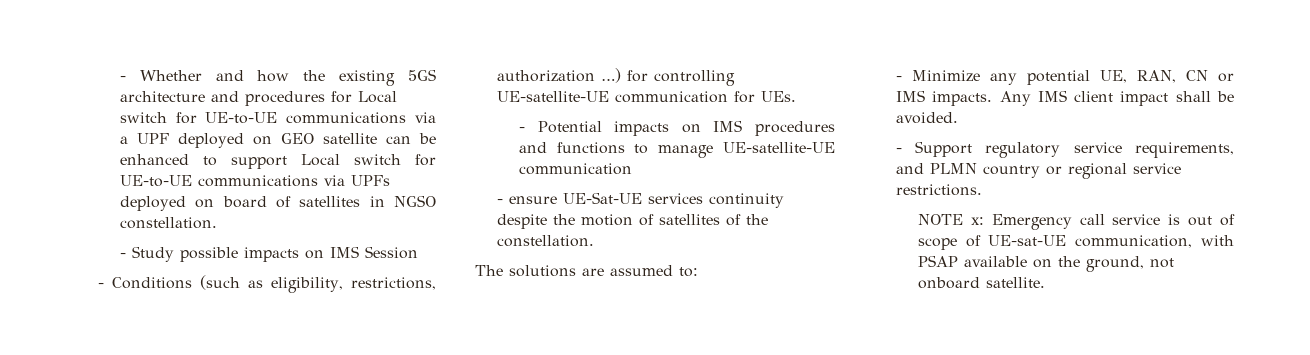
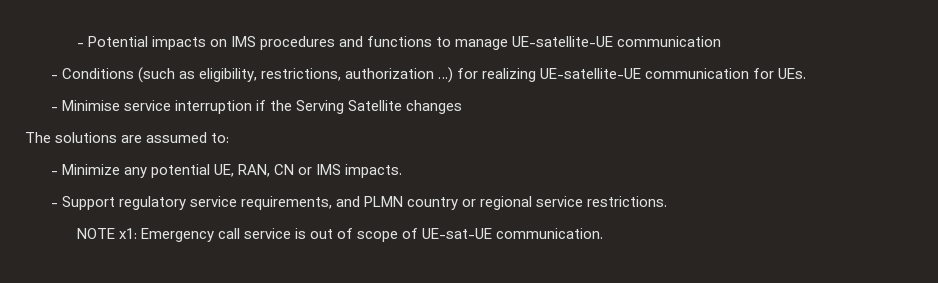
- - Whether and how the existing 5GS architecture and procedures for Local switch for UE-to-UE communications via a UPF deployed on GEO satellite can be enhanced to support Local switch for UE-to-UE communications via UPFs deployed on board of satellites in NGSO constellation.
- - Study possible impacts on IMS Session
- - Conditions (such as eligibility, restrictions, authorization …) for controlling UE-satellite-UE communication for UEs.
- - ensure UE-Sat-UE services continuity despite the motion of satellites of the constellation.
+ - Conditions (such as eligibility, restrictions, authorization …) for realizing UE-satellite-UE communication for UEs.
+ - Minimise service interruption if the Serving Satellite changes
- Any IMS client impact shall be avoided.
- NOTE x: Emergency call service is out of scope of UE-sat-UE communication, with PSAP available on the ground, not onboard satellite.
+ NOTE x1: Emergency call service is out of scope of UE-sat-UE communication.

